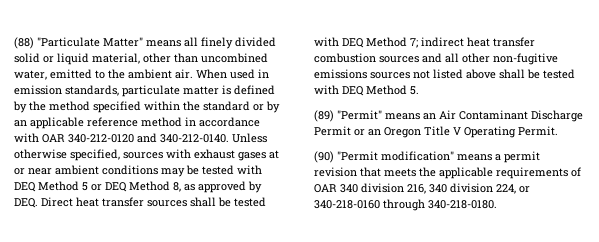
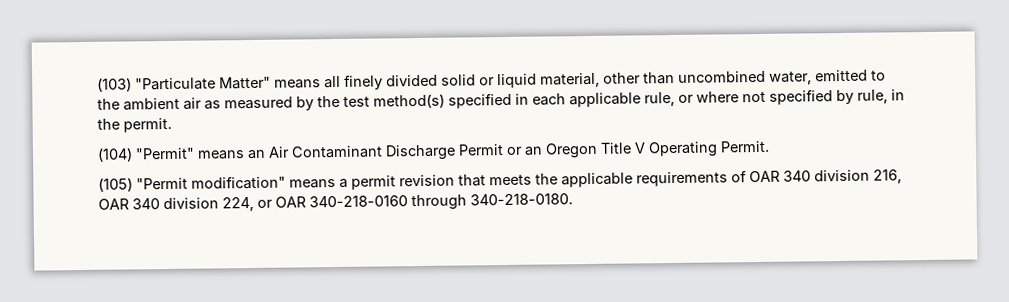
- (88) "Particulate Matter" means all finely divided solid or liquid material, other than uncombined water, emitted to the ambient air. When used in emission standards, particulate matter is defined by the method specified within the standard or by an applicable reference method in accordance with OAR 340-212-0120 and 340-212-0140. Unless otherwise specified, sources with exhaust gases at or near ambient conditions may be tested with DEQ Method 5 or DEQ Method 8, as approved by DEQ. Direct heat transfer sources shall be tested with DEQ Method 7; indirect heat transfer combustion sources and all other non-fugitive emissions sources not listed above shall be tested with DEQ Method 5.
- (89) "Permit" means an Air Contaminant Discharge Permit or an Oregon Title V Operating Permit.
+ (103) "Particulate Matter" means all finely divided solid or liquid material, other than uncombined water, emitted to the ambient air as measured by the test method(s) specified in each applicable rule, or where not specified by rule, in the permit.
+ (104) "Permit" means an Air Contaminant Discharge Permit or an Oregon Title V Operating Permit.
- (90) "Permit modification" means a permit revision that meets the applicable requirements of OAR 340 division 216, 340 division 224, or 340-218-0160 through 340-218-0180.
+ (105) "Permit modification" means a permit revision that meets the applicable requirements of OAR 340 division 216, OAR 340 division 224, or OAR 340-218-0160 through 340-218-0180.

